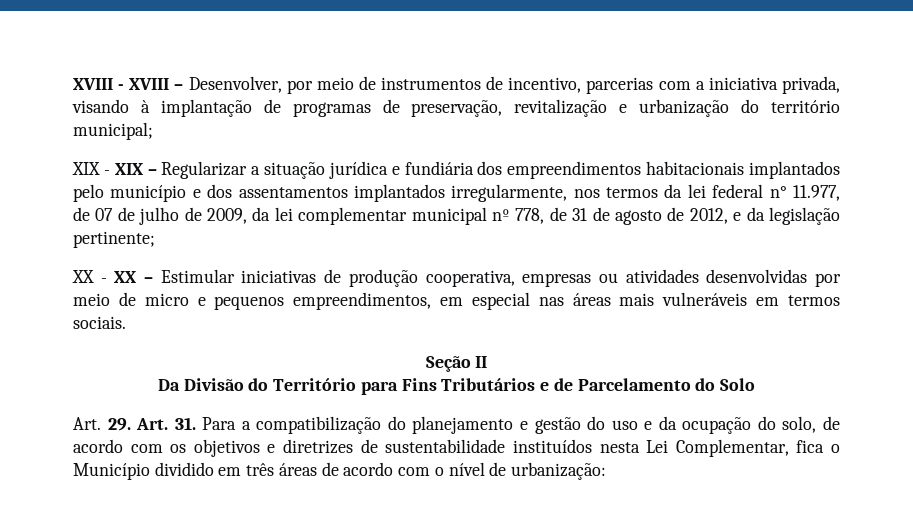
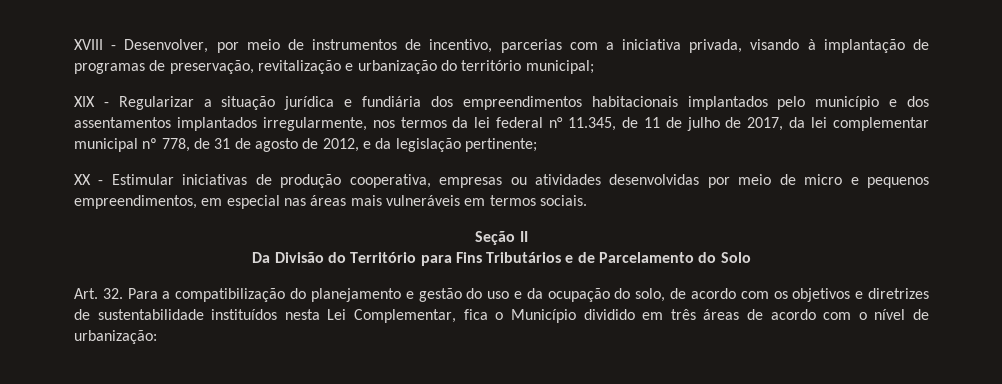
- XVIII - XVIII – Desenvolver, por meio de instrumentos de incentivo, parcerias com a iniciativa privada, visando à implantação de programas de preservação, revitalização e urbanização do território municipal;
+ XVIII - Desenvolver, por meio de instrumentos de incentivo, parcerias com a iniciativa privada, visando à implantação de programas de preservação, revitalização e urbanização do território municipal;
- XIX - XIX – Regularizar a situação jurídica e fundiária dos empreendimentos habitacionais implantados pelo município e dos assentamentos implantados irregularmente, nos termos da lei federal n° 11.977, de 07 de julho de 2009, da lei complementar municipal nº 778, de 31 de agosto de 2012, e da legislação pertinente;
+ XIX - Regularizar a situação jurídica e fundiária dos empreendimentos habitacionais implantados pelo município e dos assentamentos implantados irregularmente, nos termos da lei federal n° 11.345, de 11 de julho de 2017, da lei complementar municipal nº 778, de 31 de agosto de 2012, e da legislação pertinente;
- XX - XX – Estimular iniciativas de produção cooperativa, empresas ou atividades desenvolvidas por meio de micro e pequenos empreendimentos, em especial nas áreas mais vulneráveis em termos sociais.
+ XX - Estimular iniciativas de produção cooperativa, empresas ou atividades desenvolvidas por meio de micro e pequenos empreendimentos, em especial nas áreas mais vulneráveis em termos sociais.
- Art. 29. Art. 31. Para a compatibilização do planejamento e gestão do uso e da ocupação do solo, de acordo com os objetivos e diretrizes de sustentabilidade instituídos nesta Lei Complementar, fica o Município dividido em três áreas de acordo com o nível de urbanização:
+ Art. 32. Para a compatibilização do planejamento e gestão do uso e da ocupação do solo, de acordo com os objetivos e diretrizes de sustentabilidade instituídos nesta Lei Complementar, fica o Município dividido em três áreas de acordo com o nível de urbanização:

